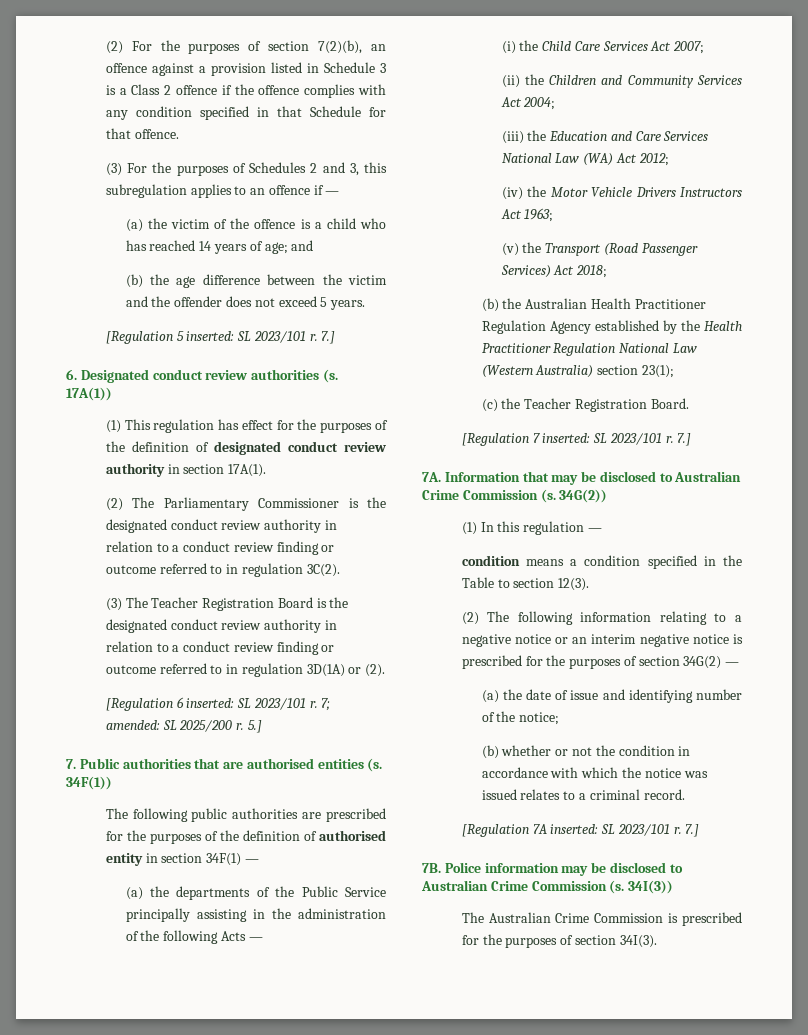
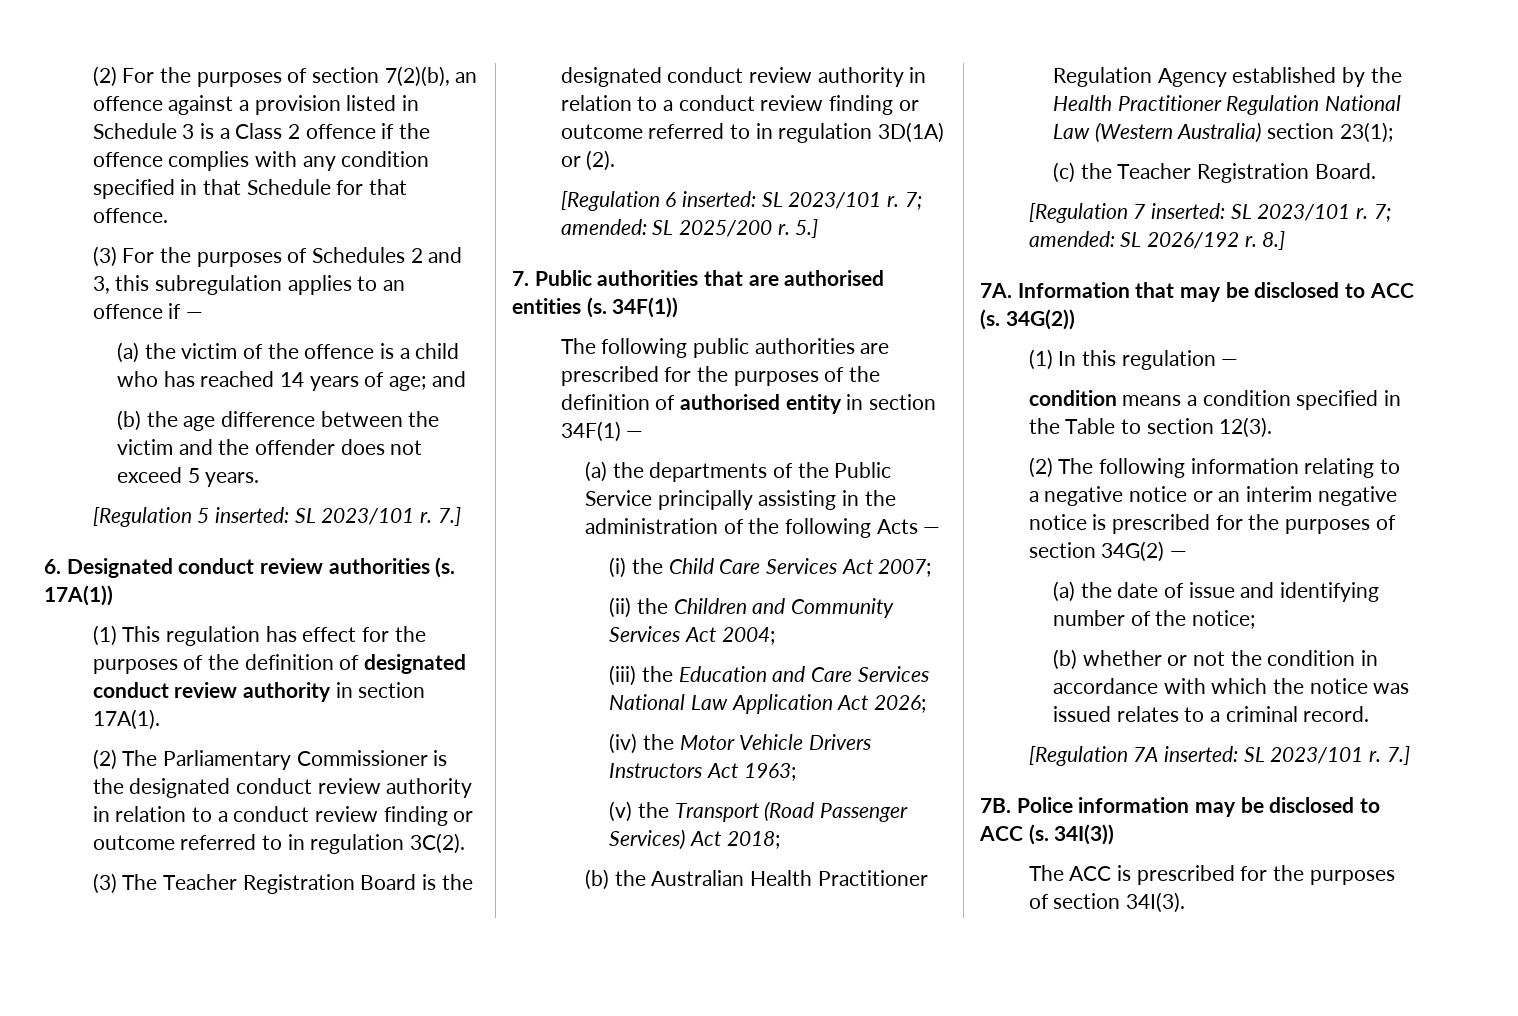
- (iii) the Education and Care Services National Law (WA) Act 2012;
+ (iii) the Education and Care Services National Law Application Act 2026;
- [Regulation 7 inserted: SL 2023/101 r. 7.]
+ [Regulation 7 inserted: SL 2023/101 r. 7; amended: SL 2026/192 r. 8.]
- Information that may be disclosed to Australian Crime Commission (s.
+ Information that may be disclosed to ACC (s.
- Police information may be disclosed to Australian Crime Commission (s.
+ Police information may be disclosed to ACC (s.
- The Australian Crime Commission is prescribed for the purposes of section 34I(3).
+ The ACC is prescribed for the purposes of section 34I(3).

